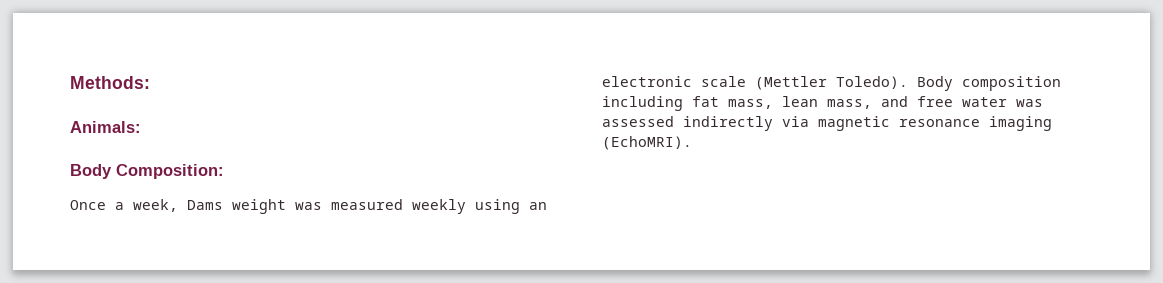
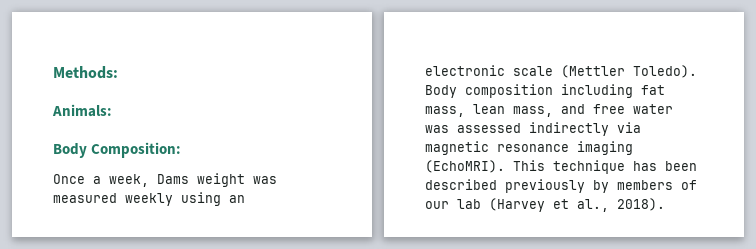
+ This technique has been described previously by members of our lab (Harvey et al., 2018).

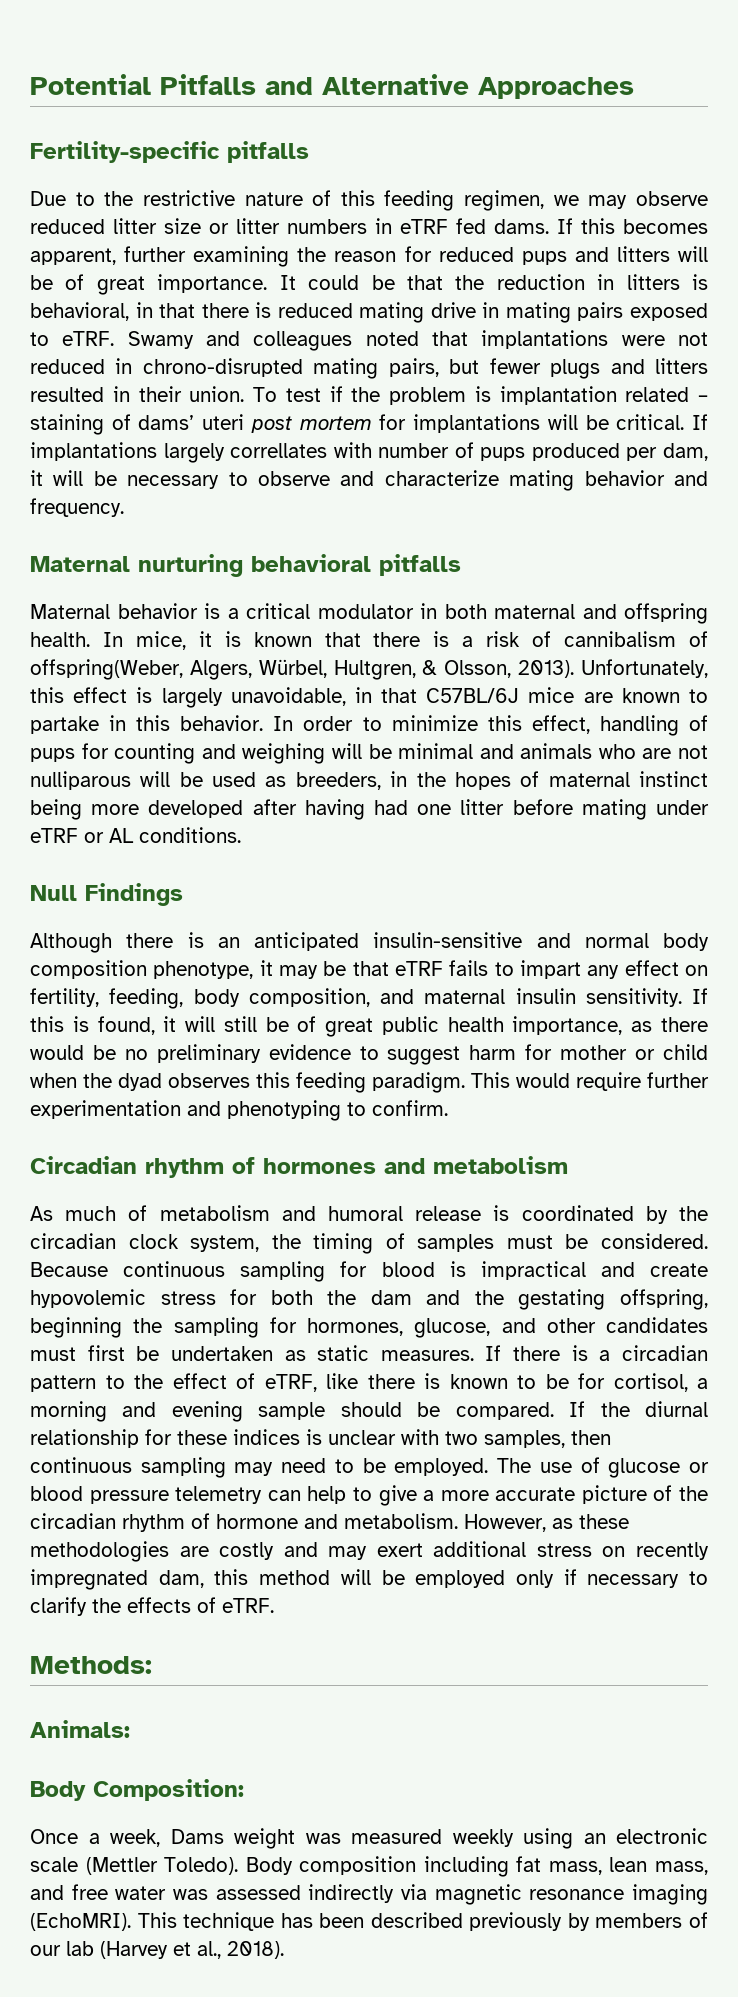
+ Potential Pitfalls and Alternative Approaches
+ Fertility-specific pitfalls
+ Due to the restrictive nature of this feeding regimen, we may observe reduced litter size or litter numbers in eTRF fed dams. If this becomes apparent, further examining the reason for reduced pups and litters will be of great importance. It could be that the reduction in litters is behavioral, in that there is reduced mating drive in mating pairs exposed to eTRF. Swamy and colleagues noted that implantations were not reduced in chrono-disrupted mating pairs, but fewer plugs and litters resulted in their union. To test if the problem is implantation related – staining of dams’ uteri post mortem for implantations will be critical. If implantations largely correllates with number of pups produced per dam, it will be necessary to observe and characterize mating behavior and frequency.
+ Maternal nurturing behavioral pitfalls
+ Maternal behavior is a critical modulator in both maternal and offspring health. In mice, it is known that there is a risk of cannibalism of offspring(Weber, Algers, Würbel, Hultgren, & Olsson, 2013). Unfortunately, this effect is largely unavoidable, in that C57BL/6J mice are known to partake in this behavior. In order to minimize this effect, handling of pups for counting and weighing will be minimal and animals who are not nulliparous will be used as breeders, in the hopes of maternal instinct being more developed after having had one litter before mating under eTRF or AL conditions.
+ Null Findings
+ Although there is an anticipated insulin-sensitive and normal body composition phenotype, it may be that eTRF fails to impart any effect on fertility, feeding, body composition, and maternal insulin sensitivity. If this is found, it will still be of great public health importance, as there would be no preliminary evidence to suggest harm for mother or child when the dyad observes this feeding paradigm. This would require further experimentation and phenotyping to confirm.
+ Circadian rhythm of hormones and metabolism
+ As much of metabolism and humoral release is coordinated by the circadian clock system, the timing of samples must be considered. Because continuous sampling for blood is impractical and create hypovolemic stress for both the dam and the gestating offspring, beginning the sampling for hormones, glucose, and other candidates must first be undertaken as static measures. If there is a circadian pattern to the effect of eTRF, like there is known to be for cortisol, a morning and evening sample should be compared. If the diurnal relationship for these indices is unclear with two samples, then continuous sampling may need to be employed. The use of glucose or blood pressure telemetry can help to give a more accurate picture of the circadian rhythm of hormone and metabolism. However, as these methodologies are costly and may exert additional stress on recently impregnated dam, this method will be employed only if necessary to clarify the effects of eTRF.

